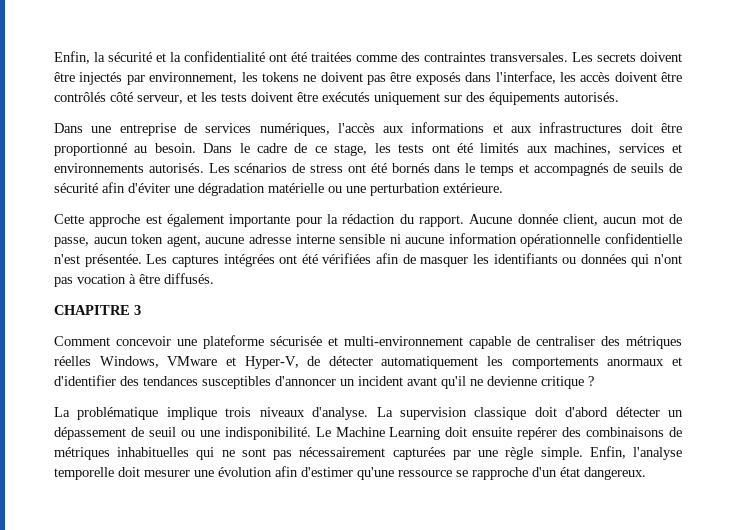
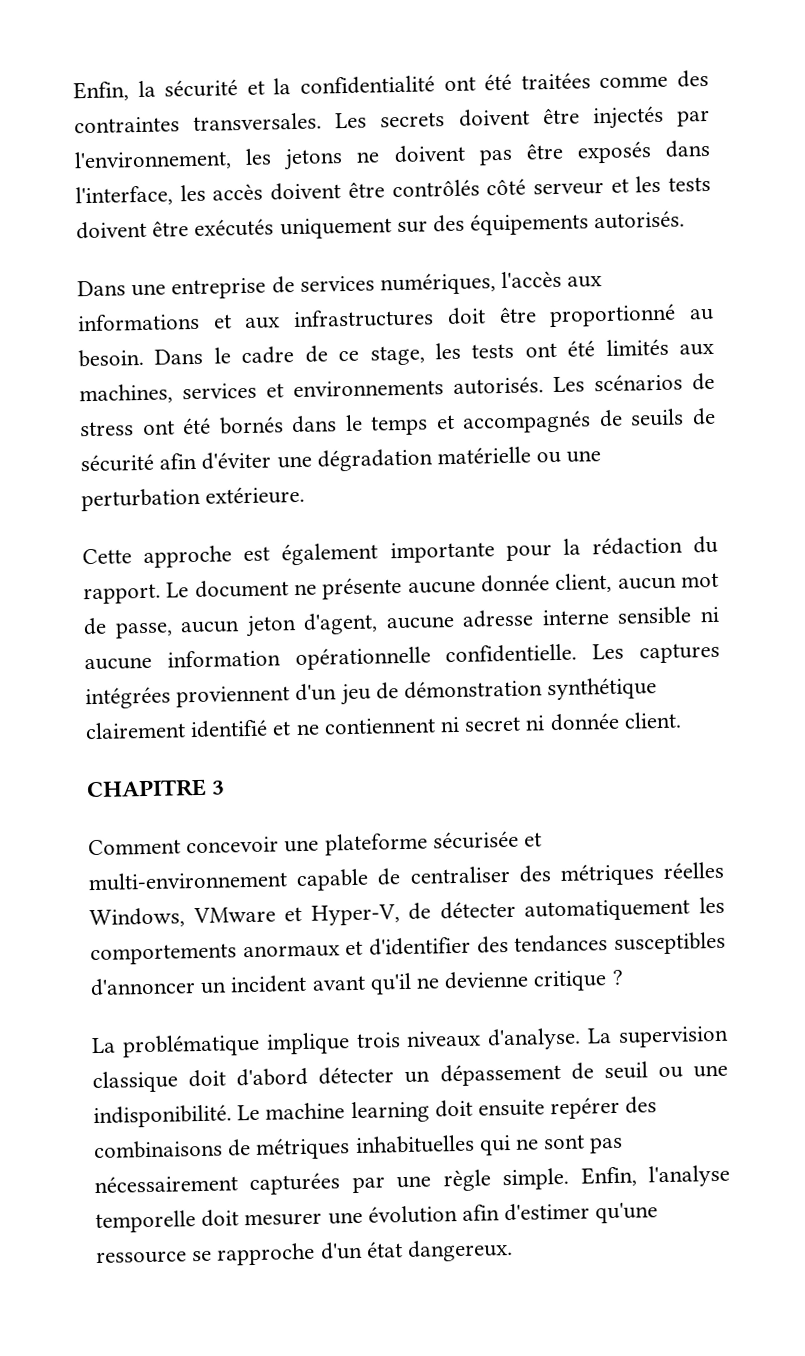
- Les secrets doivent être injectés par environnement, les tokens ne doivent pas être exposés dans l'interface, les accès doivent être contrôlés côté serveur, et les tests doivent être exécutés uniquement sur des équipements autorisés.
+ Les secrets doivent être injectés par l'environnement, les jetons ne doivent pas être exposés dans l'interface, les accès doivent être contrôlés côté serveur et les tests doivent être exécutés uniquement sur des équipements autorisés.
- Aucune donnée client, aucun mot de passe, aucun token agent, aucune adresse interne sensible ni aucune information opérationnelle confidentielle n'est présentée. Les captures intégrées ont été vérifiées afin de masquer les identifiants ou données qui n'ont pas vocation à être diffusés.
+ Le document ne présente aucune donnée client, aucun mot de passe, aucun jeton d'agent, aucune adresse interne sensible ni aucune information opérationnelle confidentielle. Les captures intégrées proviennent d'un jeu de démonstration synthétique clairement identifié et ne contiennent ni secret ni donnée client.
- Le Machine Learning doit ensuite repérer des combinaisons de métriques inhabituelles qui ne sont pas nécessairement capturées par une règle simple.
+ Le machine learning doit ensuite repérer des combinaisons de métriques inhabituelles qui ne sont pas nécessairement capturées par une règle simple.

